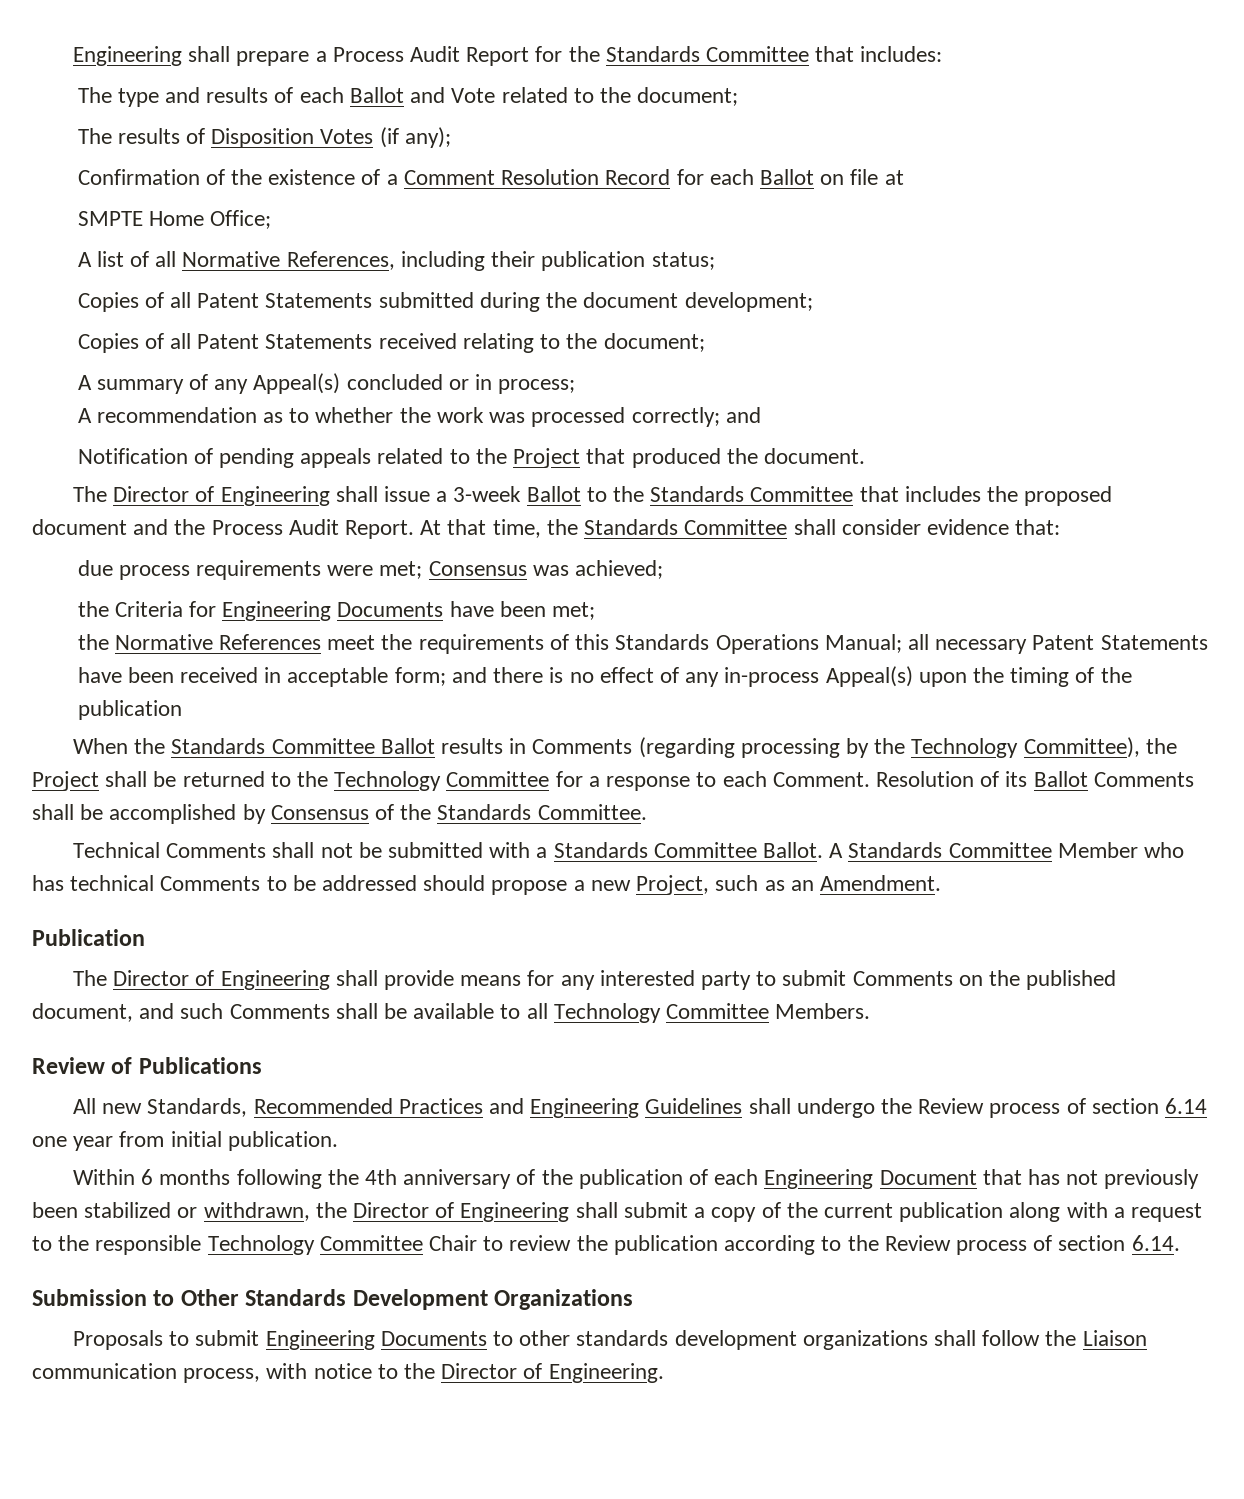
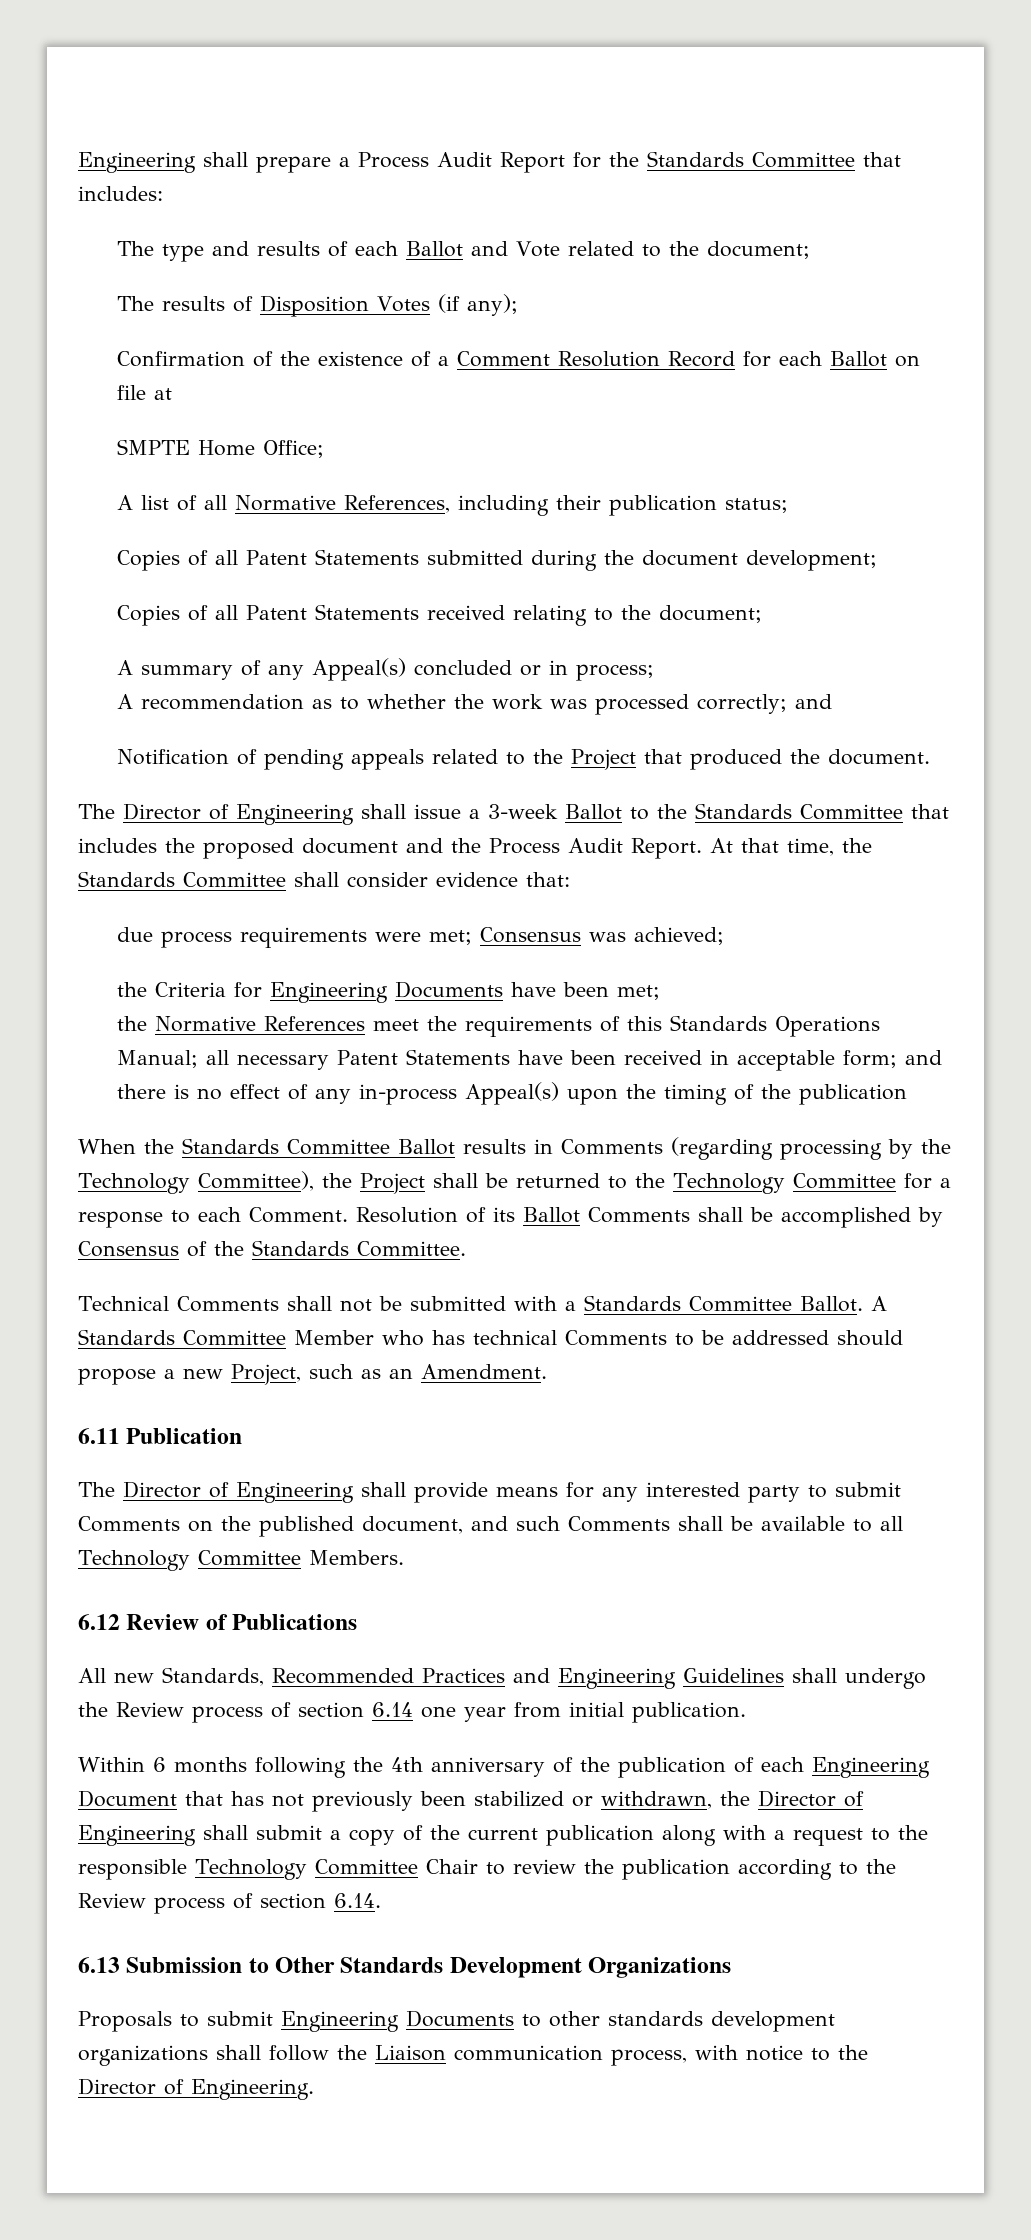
- Publication
+ 6.11 Publication
- Review of Publications
+ 6.12 Review of Publications
- Submission to Other Standards Development Organizations
+ 6.13 Submission to Other Standards Development Organizations

